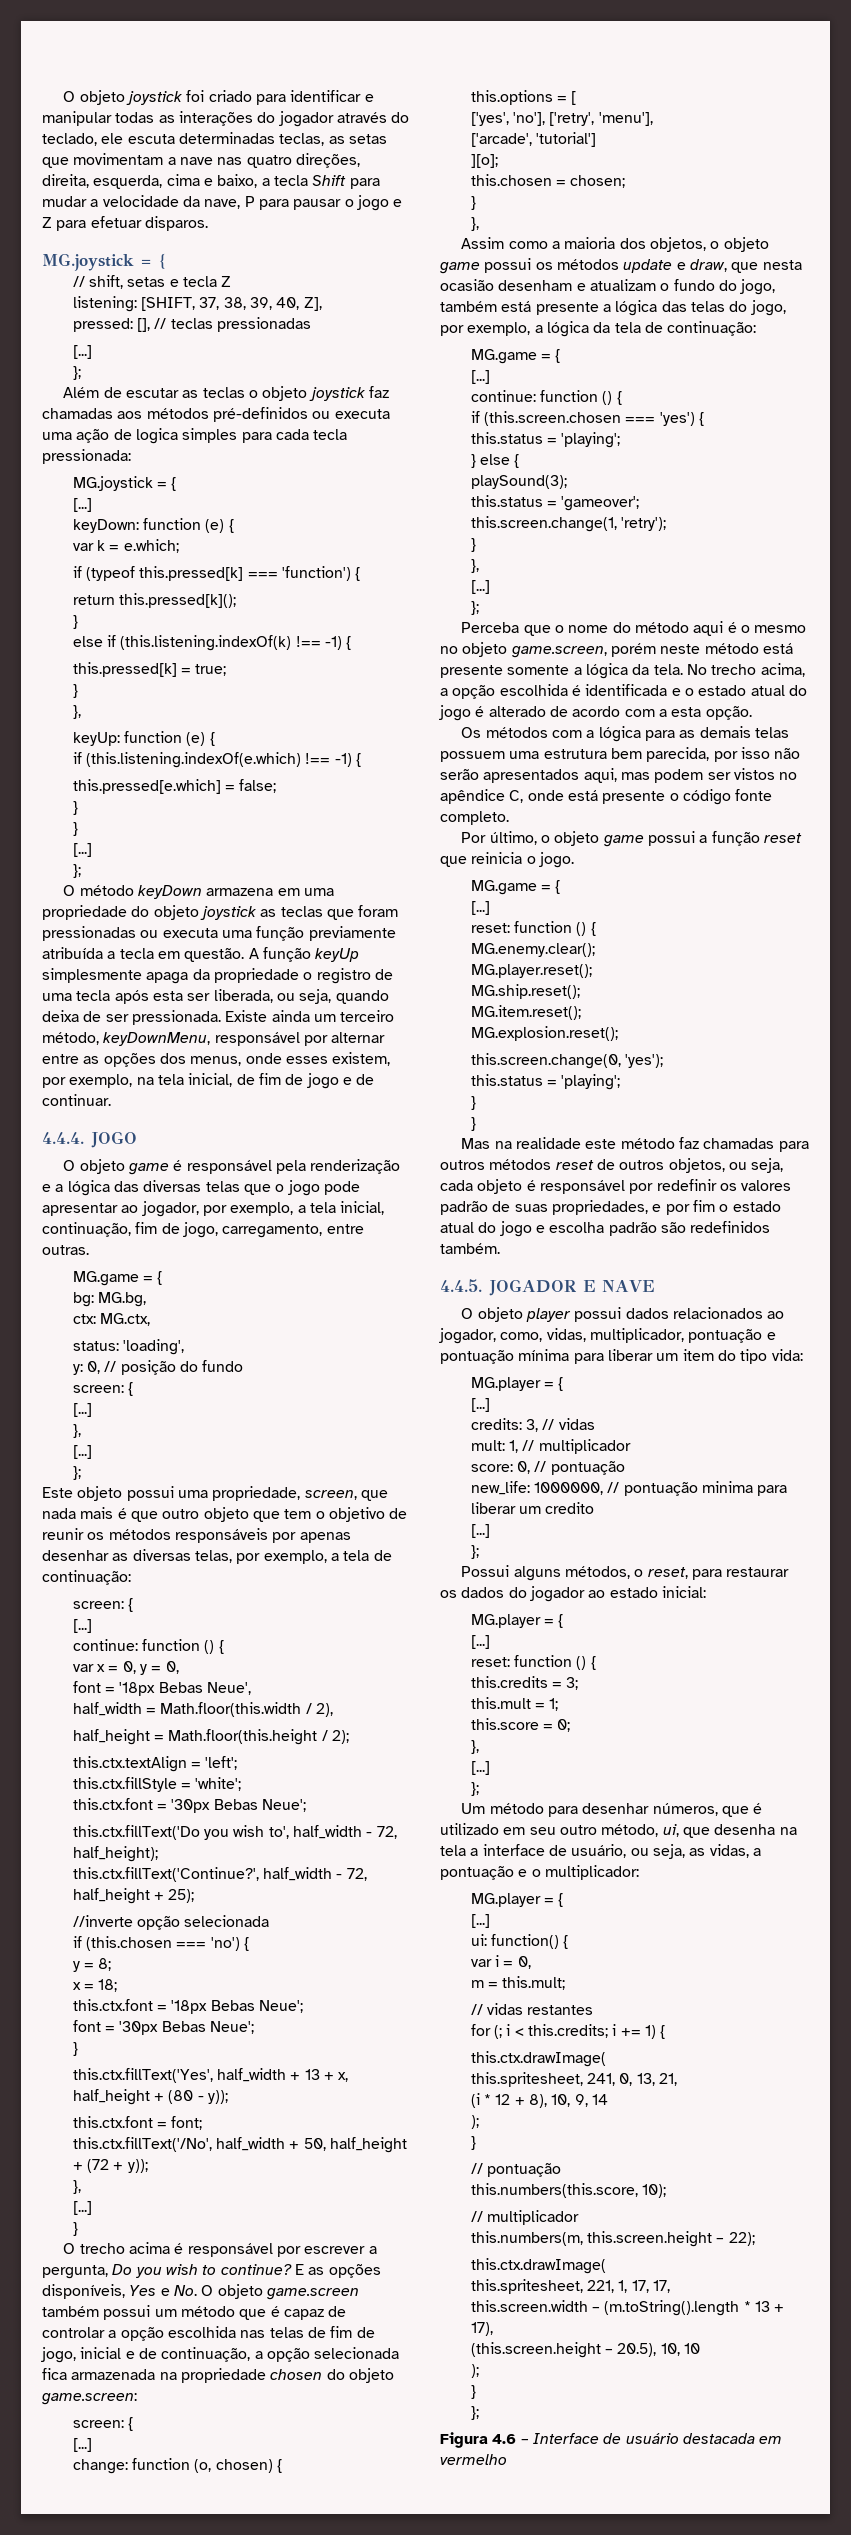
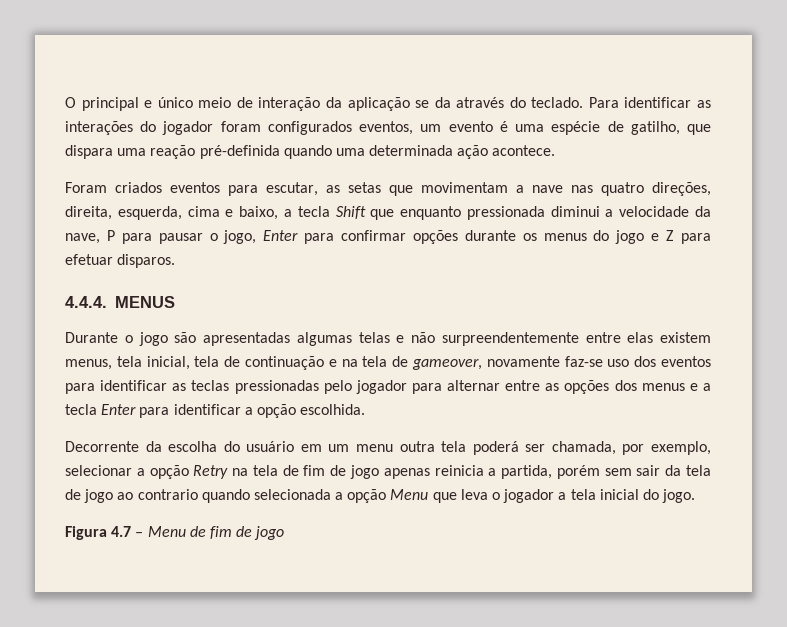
- O objeto joystick foi criado para identificar e manipular todas as interações do jogador através do teclado, ele escuta determinadas teclas, as setas que movimentam a nave nas quatro direções, direita, esquerda, cima e baixo, a tecla Shift para mudar a velocidade da nave, P para pausar o jogo e Z para efetuar disparos.
- MG.joystick = {
- // shift, setas e tecla Z
- listening: [SHIFT, 37, 38, 39, 40, Z],
- pressed: [], // teclas pressionadas
- [...]
- };
- Além de escutar as teclas o objeto joystick faz chamadas aos métodos pré-definidos ou executa uma ação de logica simples para cada tecla pressionada:
- MG.joystick = {
- [...]
- keyDown: function (e) {
- var k = e.which;
- if (typeof this.pressed[k] === 'function') {
- return this.pressed[k]();
- }
- else if (this.listening.indexOf(k) !== -1) {
- this.pressed[k] = true;
- }
- },
- keyUp: function (e) {
- if (this.listening.indexOf(e.which) !== -1) {
- this.pressed[e.which] = false;
- }
- }
- [...]
- };
- O método keyDown armazena em uma propriedade do objeto joystick as teclas que foram pressionadas ou executa uma função previamente atribuída a tecla em questão. A função keyUp simplesmente apaga da propriedade o registro de uma tecla após esta ser liberada, ou seja, quando deixa de ser pressionada. Existe ainda um terceiro método, keyDownMenu, responsável por alternar entre as opções dos menus, onde esses existem, por exemplo, na tela inicial, de fim de jogo e de continuar.
- 4.4.4. JOGO
- O objeto game é responsável pela renderização e a lógica das diversas telas que o jogo pode apresentar ao jogador, por exemplo, a tela inicial, continuação, fim de jogo, carregamento, entre outras.
- MG.game = {
- bg: MG.bg,
- ctx: MG.ctx,
- status: 'loading',
- y: 0, // posição do fundo
- screen: {
- [...]
- },
- [...]
- };
- Este objeto possui uma propriedade, screen, que nada mais é que outro objeto que tem o objetivo de reunir os métodos responsáveis por apenas desenhar as diversas telas, por exemplo, a tela de continuação:
- screen: {
- [...]
- continue: function () {
- var x = 0, y = 0,
- font = '18px Bebas Neue',
- half_width = Math.floor(this.width / 2),
- half_height = Math.floor(this.height / 2);
- this.ctx.textAlign = 'left';
- this.ctx.fillStyle = 'white';
- this.ctx.font = '30px Bebas Neue';
- this.ctx.fillText('Do you wish to', half_width - 72, half_height);
- this.ctx.fillText('Continue?', half_width - 72, half_height + 25);
- //inverte opção selecionada
- if (this.chosen === 'no') {
- y = 8;
- x = 18;
- this.ctx.font = '18px Bebas Neue';
- font = '30px Bebas Neue';
- }
- this.ctx.fillText('Yes', half_width + 13 + x, half_height + (80 - y));
- this.ctx.font = font;
- this.ctx.fillText('/No', half_width + 50, half_height + (72 + y));
- },
- [...]
- }
- O trecho acima é responsável por escrever a pergunta, Do you wish to continue? E as opções disponíveis, Yes e No. O objeto game.screen também possui um método que é capaz de controlar a opção escolhida nas telas de fim de jogo, inicial e de continuação, a opção selecionada fica armazenada na propriedade chosen do objeto game.screen:
- screen: {
- [...]
- change: function (o, chosen) {
- this.options = [
- ['yes', 'no'], ['retry', 'menu'],
- ['arcade', 'tutorial']
- ][o];
- this.chosen = chosen;
- }
- },
- Assim como a maioria dos objetos, o objeto game possui os métodos update e draw, que nesta ocasião desenham e atualizam o fundo do jogo, também está presente a lógica das telas do jogo, por exemplo, a lógica da tela de continuação:
- MG.game = {
- [...]
- continue: function () {
- if (this.screen.chosen === 'yes') {
- this.status = 'playing';
- } else {
- playSound(3);
- this.status = 'gameover';
- this.screen.change(1, 'retry');
- }
- },
- [...]
- };
- Perceba que o nome do método aqui é o mesmo no objeto game.screen, porém neste método está presente somente a lógica da tela. No trecho acima, a opção escolhida é identificada e o estado atual do jogo é alterado de acordo com a esta opção.
- Os métodos com a lógica para as demais telas possuem uma estrutura bem parecida, por isso não serão apresentados aqui, mas podem ser vistos no apêndice C, onde está presente o código fonte completo.
- Por último, o objeto game possui a função reset que reinicia o jogo.
- MG.game = {
- [...]
- reset: function () {
- MG.enemy.clear();
- MG.player.reset();
- MG.ship.reset();
- MG.item.reset();
- MG.explosion.reset();
- this.screen.change(0, 'yes');
- this.status = 'playing';
- }
- }
- Mas na realidade este método faz chamadas para outros métodos reset de outros objetos, ou seja, cada objeto é responsável por redefinir os valores padrão de suas propriedades, e por fim o estado atual do jogo e escolha padrão são redefinidos também.
- 4.4.5. JOGADOR E NAVE
- O objeto player possui dados relacionados ao jogador, como, vidas, multiplicador, pontuação e pontuação mínima para liberar um item do tipo vida:
- MG.player = {
- [...]
- credits: 3, // vidas
- mult: 1, // multiplicador
- score: 0, // pontuação
- new_life: 1000000, // pontuação minima para liberar um credito
- [...]
- };
- Possui alguns métodos, o reset, para restaurar os dados do jogador ao estado inicial:
- MG.player = {
- [...]
- reset: function () {
- this.credits = 3;
- this.mult = 1;
- this.score = 0;
- },
- [...]
- };
- Um método para desenhar números, que é utilizado em seu outro método, ui, que desenha na tela a interface de usuário, ou seja, as vidas, a pontuação e o multiplicador:
- MG.player = {
- [...]
- ui: function() {
- var i = 0,
- m = this.mult;
- // vidas restantes
- for (; i < this.credits; i += 1) {
- this.ctx.drawImage(
- this.spritesheet, 241, 0, 13, 21,
- (i * 12 + 8), 10, 9, 14
- );
- }
- // pontuação
- this.numbers(this.score, 10);
- // multiplicador
- this.numbers(m, this.screen.height – 22);
- this.ctx.drawImage(
- this.spritesheet, 221, 1, 17, 17,
- this.screen.width – (m.toString().length * 13 + 17),
- (this.screen.height – 20.5), 10, 10
- );
- }
- };
- Figura 4.6 – Interface de usuário destacada em vermelho
+ O principal e único meio de interação da aplicação se da através do teclado. Para identificar as interações do jogador foram configurados eventos, um evento é uma espécie de gatilho, que dispara uma reação pré-definida quando uma determinada ação acontece.
+ Foram criados eventos para escutar, as setas que movimentam a nave nas quatro direções, direita, esquerda, cima e baixo, a tecla Shift que enquanto pressionada diminui a velocidade da nave, P para pausar o jogo, Enter para confirmar opções durante os menus do jogo e Z para efetuar disparos.
+ 4.4.4. MENUS
+ Durante o jogo são apresentadas algumas telas e não surpreendentemente entre elas existem menus, tela inicial, tela de continuação e na tela de gameover, novamente faz-se uso dos eventos para identificar as teclas pressionadas pelo jogador para alternar entre as opções dos menus e a tecla Enter para identificar a opção escolhida.
+ Decorrente da escolha do usuário em um menu outra tela poderá ser chamada, por exemplo, selecionar a opção Retry na tela de fim de jogo apenas reinicia a partida, porém sem sair da tela de jogo ao contrario quando selecionada a opção Menu que leva o jogador a tela inicial do jogo.
+ Figura 4.7 – Menu de fim de jogo

